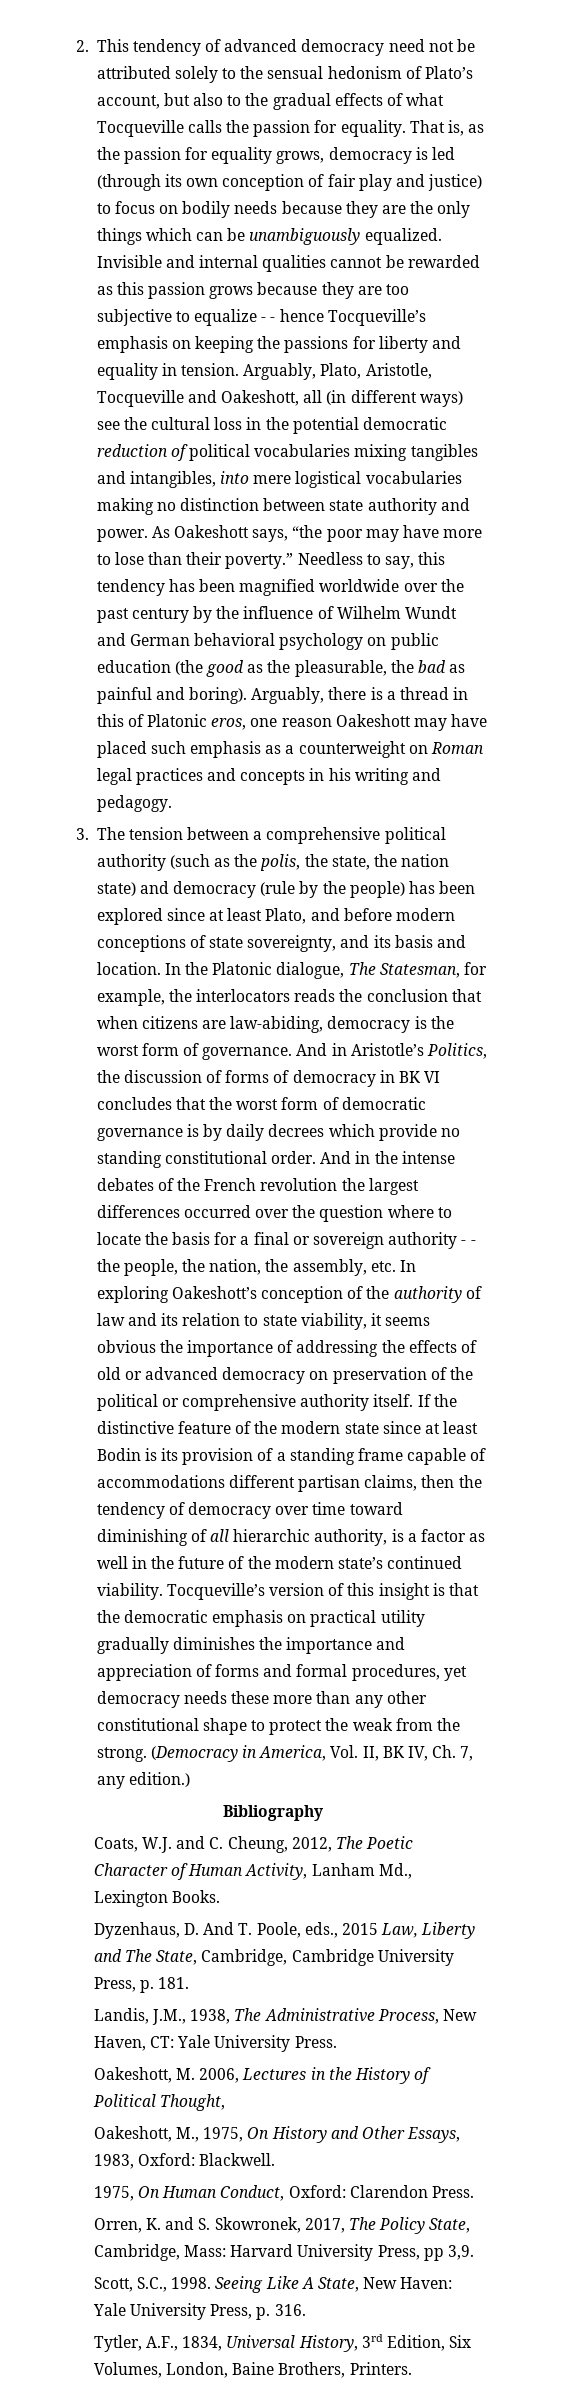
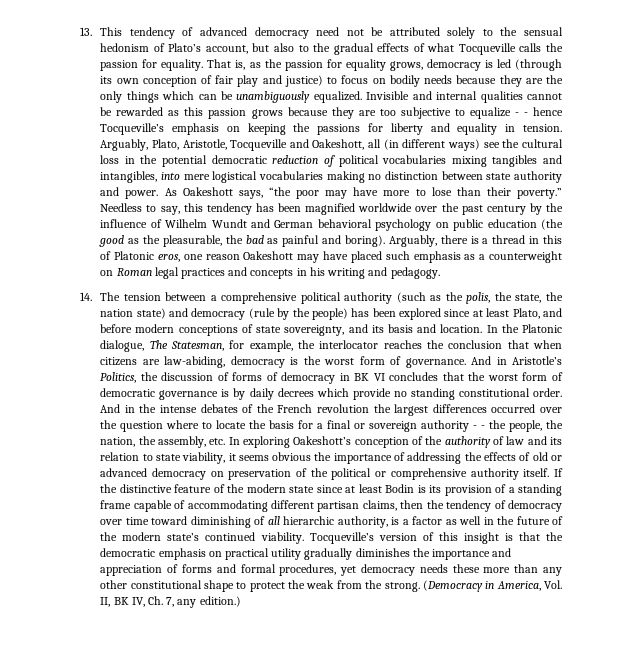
- 2. This tendency of advanced democracy need not be attributed solely to the sensual hedonism of Plato’s account, but also to the gradual effects of what Tocqueville calls the passion for equality.
+ 13. This tendency of advanced democracy need not be attributed solely to the sensual hedonism of Plato’s account, but also to the gradual effects of what Tocqueville calls the passion for equality.
- 3. The tension between a comprehensive political authority (such as the polis, the state, the nation state) and democracy (rule by the people) has been explored since at least Plato, and before modern conceptions of state sovereignty, and its basis and location.
+ 14. The tension between a comprehensive political authority (such as the polis, the state, the nation state) and democracy (rule by the people) has been explored since at least Plato, and before modern conceptions of state sovereignty, and its basis and location.
- In the Platonic dialogue, The Statesman, for example, the interlocators reads the conclusion that when citizens are law-abiding, democracy is the worst form of governance.
+ In the Platonic dialogue, The Statesman, for example, the interlocator reaches the conclusion that when citizens are law-abiding, democracy is the worst form of governance.
- If the distinctive feature of the modern state since at least Bodin is its provision of a standing frame capable of accommodations different partisan claims, then the tendency of democracy over time toward diminishing of all hierarchic authority, is a factor as well in the future of the modern state’s continued viability.
+ If the distinctive feature of the modern state since at least Bodin is its provision of a standing frame capable of accommodating different partisan claims, then the tendency of democracy over time toward diminishing of all hierarchic authority, is a factor as well in the future of the modern state’s continued viability.
- Bibliography
- Coats, W.J. and C. Cheung, 2012, The Poetic Character of Human Activity, Lanham Md., Lexington Books.
- Dyzenhaus, D. And T. Poole, eds., 2015 Law, Liberty and The State, Cambridge, Cambridge University Press, p. 181.
- Landis, J.M., 1938, The Administrative Process, New Haven, CT: Yale University Press.
- Oakeshott, M. 2006, Lectures in the History of Political Thought,
- Oakeshott, M., 1975, On History and Other Essays, 1983, Oxford: Blackwell.
- 1975, On Human Conduct, Oxford: Clarendon Press.
- Orren, K. and S. Skowronek, 2017, The Policy State, Cambridge, Mass: Harvard University Press, pp 3,9.
- Scott, S.C., 1998. Seeing Like A State, New Haven: Yale University Press, p. 316.
- Tytler, A.F., 1834, Universal History, 3rd Edition, Six Volumes, London, Baine Brothers, Printers.

